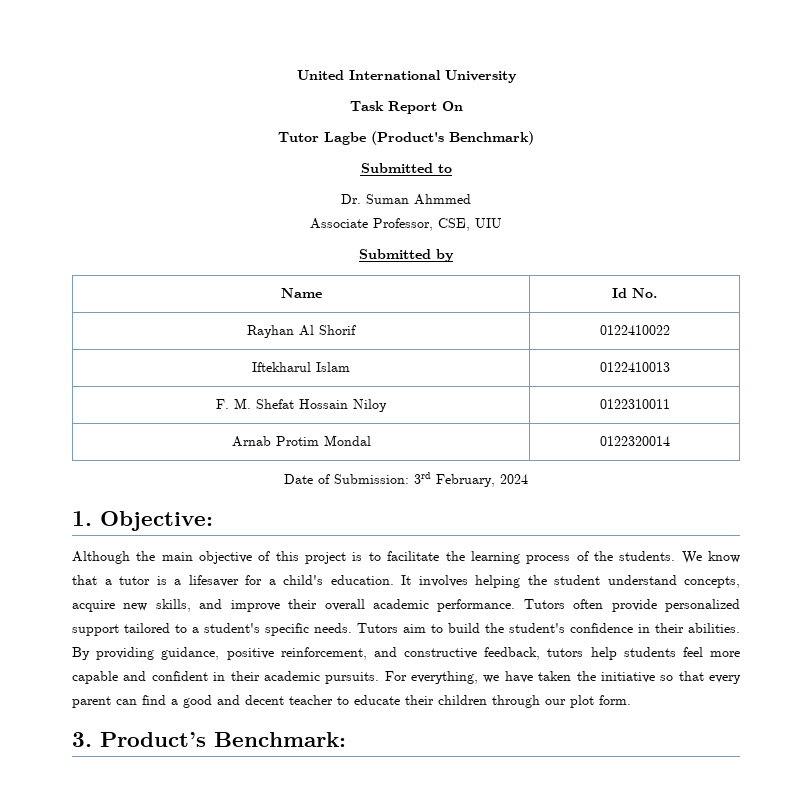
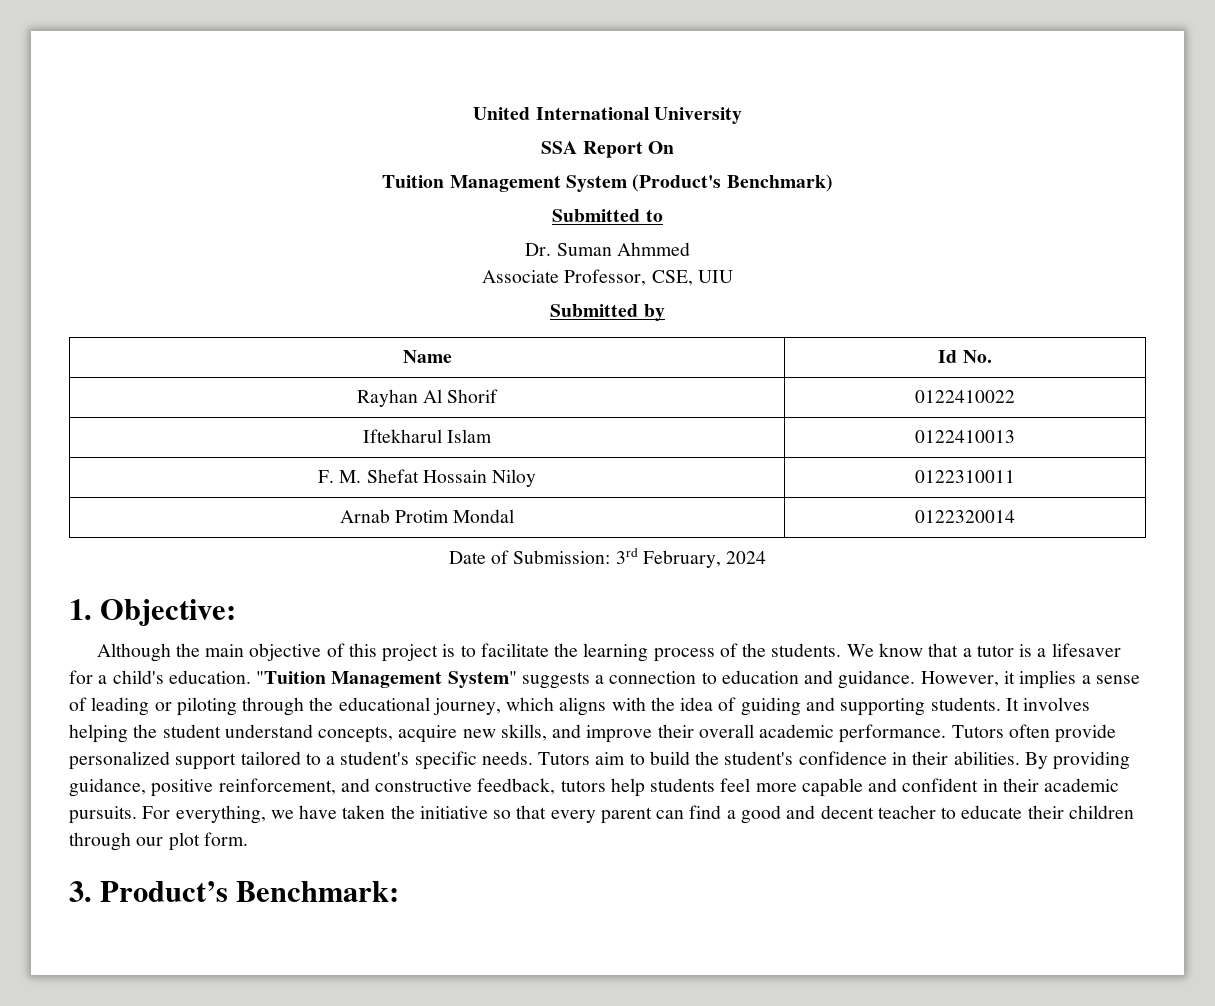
- Task Report On
+ SSA Report On
- Tutor Lagbe (Product's Benchmark)
+ Tuition Management System (Product's Benchmark)
+ "Tuition Management System" suggests a connection to education and guidance. However, it implies a sense of leading or piloting through the educational journey, which aligns with the idea of guiding and supporting students.

